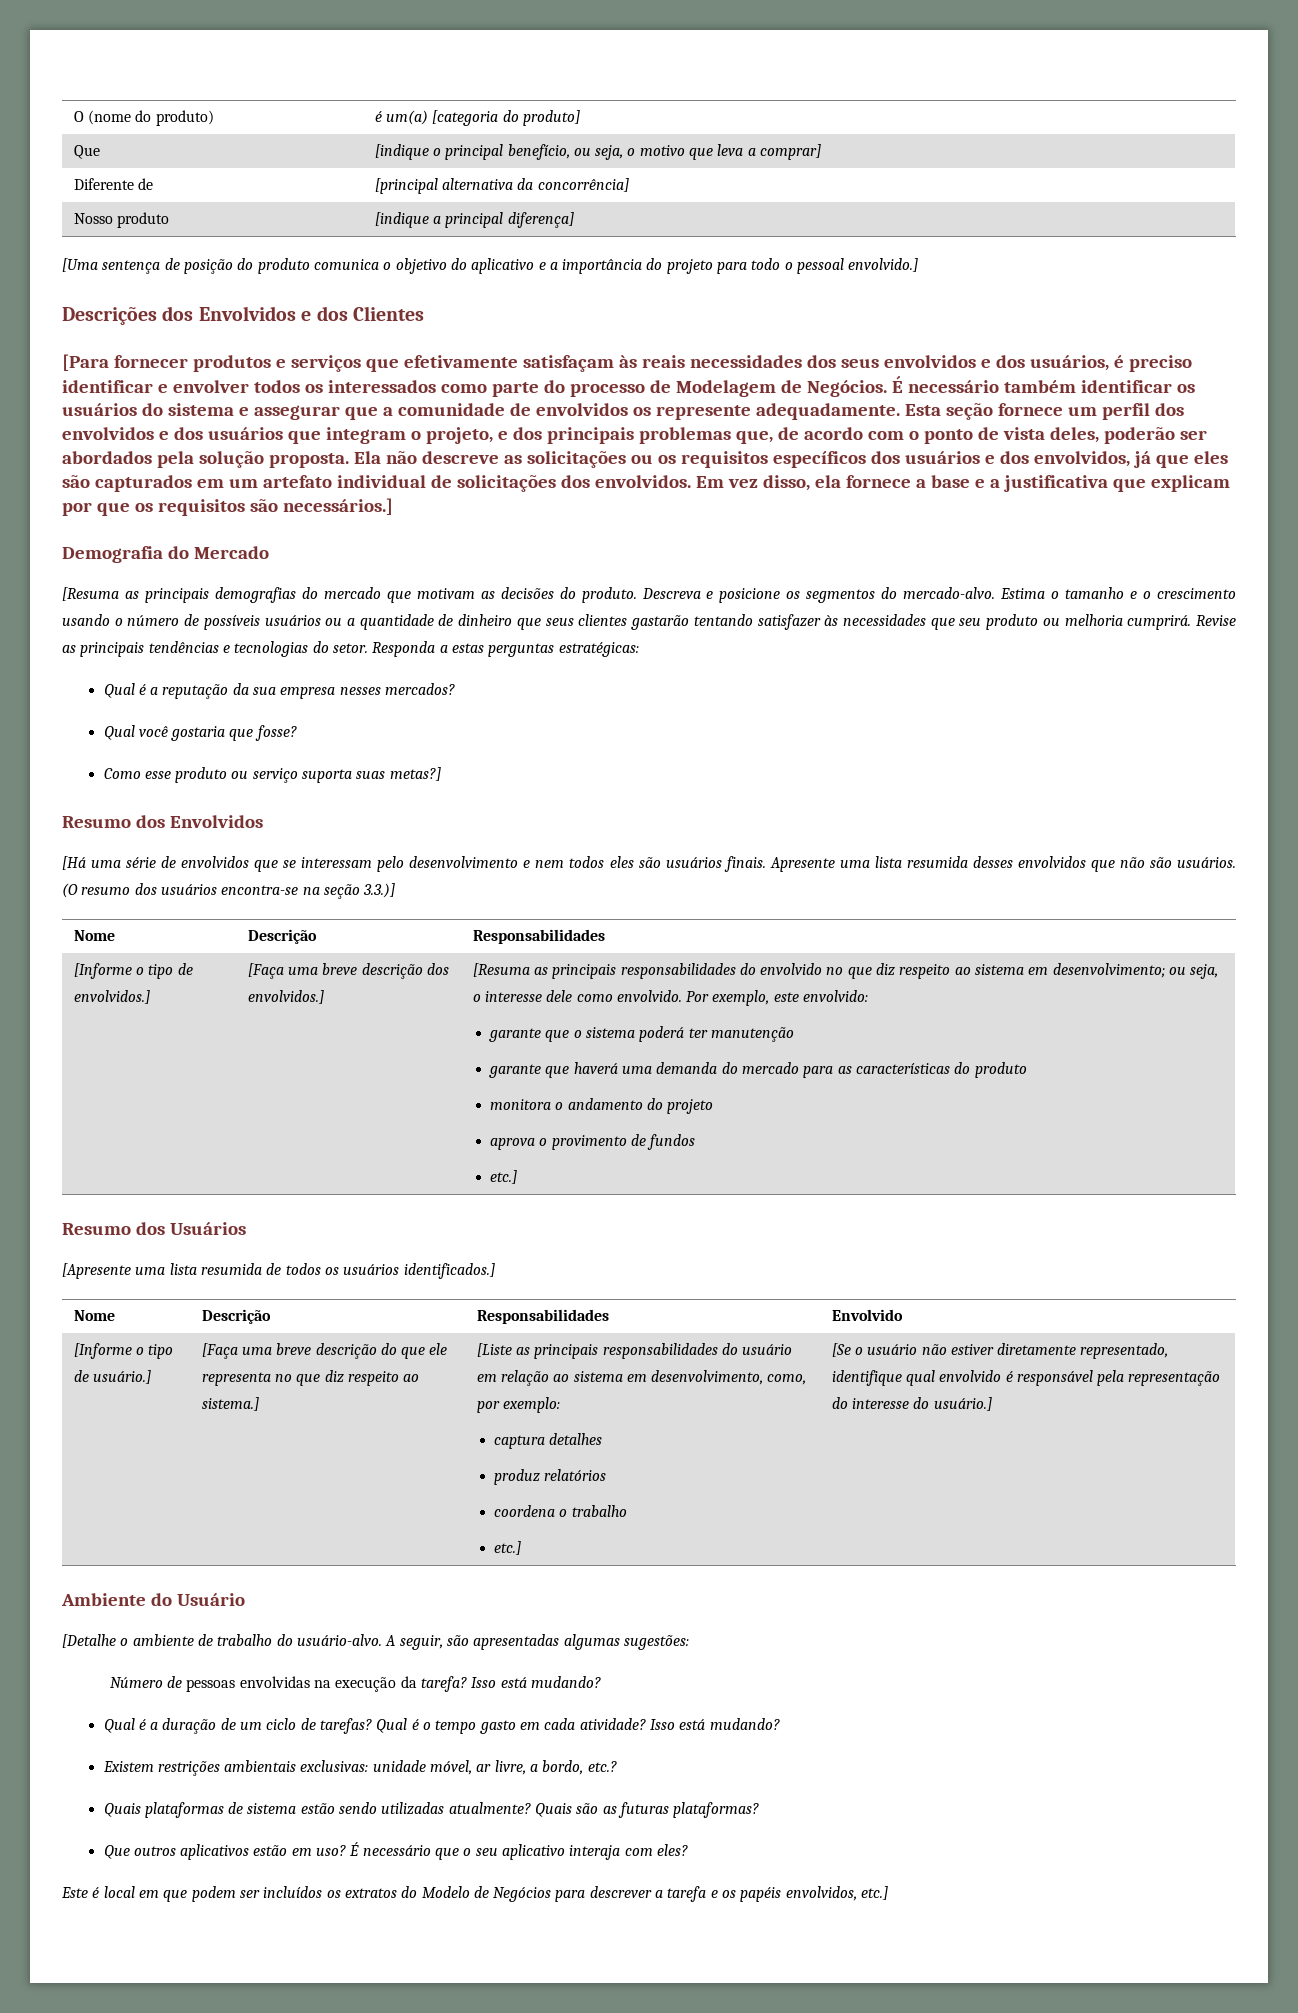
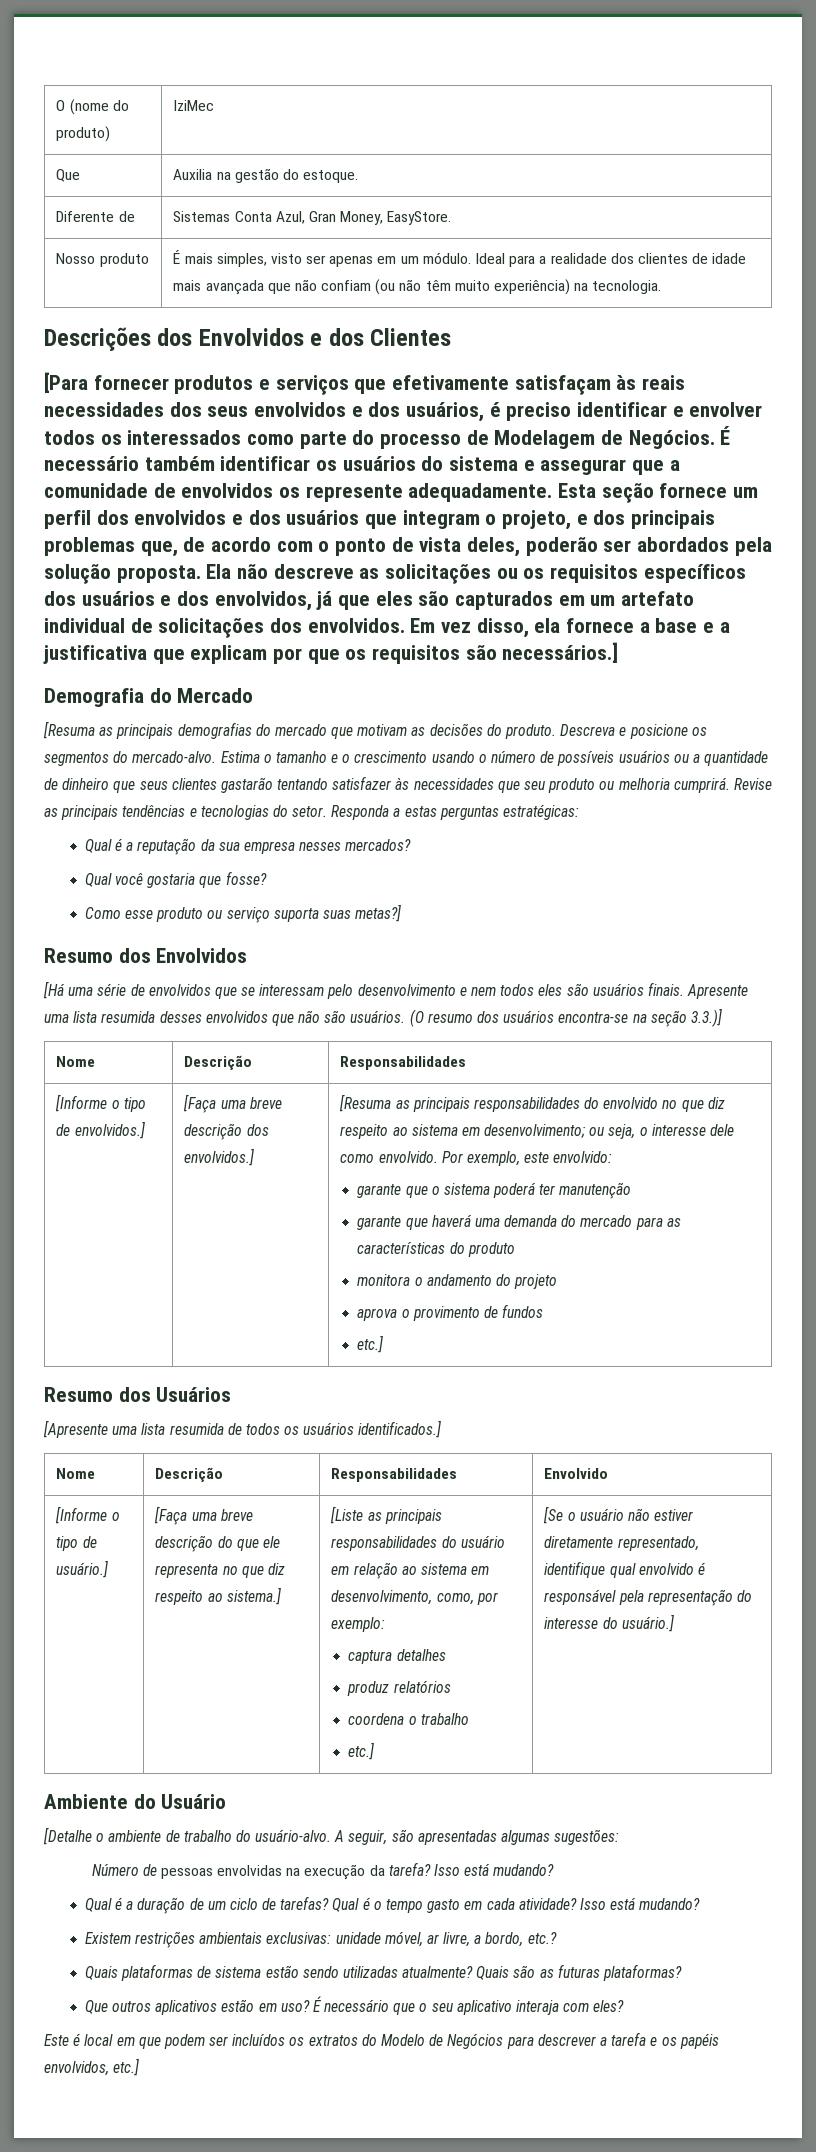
- O (nome do produto) | é um(a) [categoria do produto]
- Que | [indique o principal benefício, ou seja, o motivo que leva a comprar]
- Diferente de | [principal alternativa da concorrência]
- Nosso produto | [indique a principal diferença]
- [Uma sentença de posição do produto comunica o objetivo do aplicativo e a importância do projeto para todo o pessoal envolvido.]
+ O (nome do produto) | IziMec
+ Que | Auxilia na gestão do estoque.
+ Diferente de | Sistemas Conta Azul, Gran Money, EasyStore.
+ Nosso produto | É mais simples, visto ser apenas em um módulo. Ideal para a realidade dos clientes de idade mais avançada que não confiam (ou não têm muito experiência) na tecnologia.

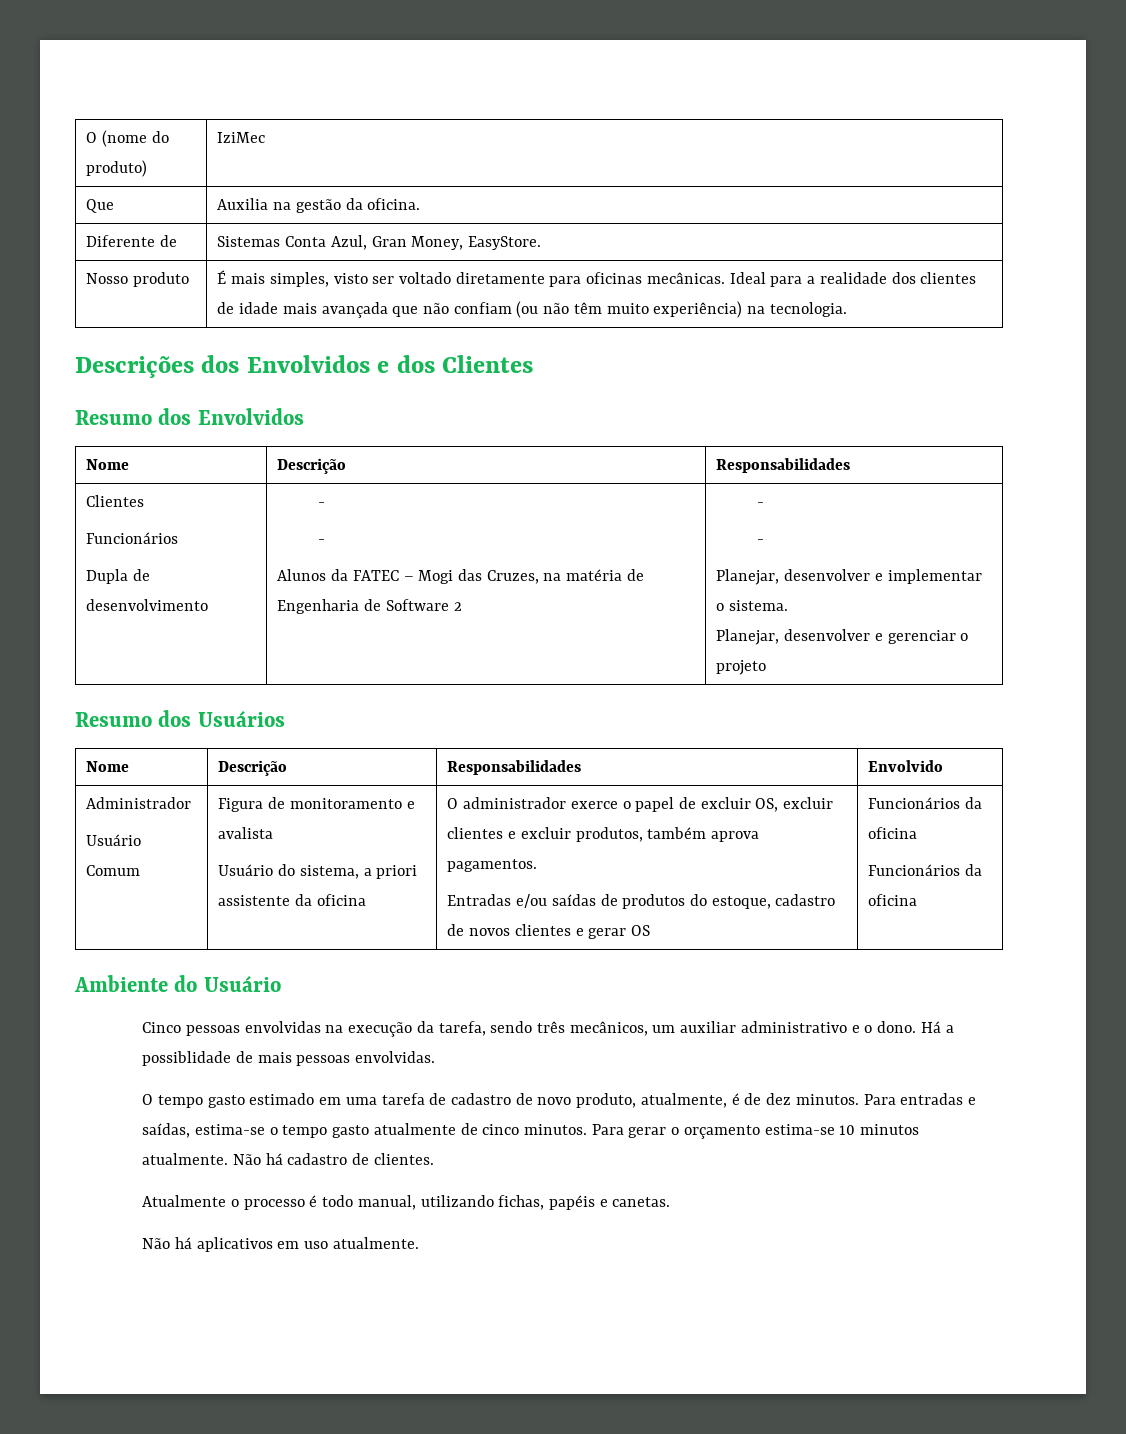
- Que | Auxilia na gestão do estoque.
+ Que | Auxilia na gestão da oficina.
- Nosso produto | É mais simples, visto ser apenas em um módulo. Ideal para a realidade dos clientes de idade mais avançada que não confiam (ou não têm muito experiência) na tecnologia.
+ Nosso produto | É mais simples, visto ser voltado diretamente para oficinas mecânicas. Ideal para a realidade dos clientes de idade mais avançada que não confiam (ou não têm muito experiência) na tecnologia.
- [Para fornecer produtos e serviços que efetivamente satisfaçam às reais necessidades dos seus envolvidos e dos usuários, é preciso identificar e envolver todos os interessados como parte do processo de Modelagem de Negócios. É necessário também identificar os usuários do sistema e assegurar que a comunidade de envolvidos os represente adequadamente. Esta seção fornece um perfil dos envolvidos e dos usuários que integram o projeto, e dos principais problemas que, de acordo com o ponto de vista deles, poderão ser abordados pela solução proposta. Ela não descreve as solicitações ou os requisitos específicos dos usuários e dos envolvidos, já que eles são capturados em um artefato individual de solicitações dos envolvidos. Em vez disso, ela fornece a base e a justificativa que explicam por que os requisitos são necessários.]
- Demografia do Mercado
- [Resuma as principais demografias do mercado que motivam as decisões do produto. Descreva e posicione os segmentos do mercado-alvo. Estima o tamanho e o crescimento usando o número de possíveis usuários ou a quantidade de dinheiro que seus clientes gastarão tentando satisfazer às necessidades que seu produto ou melhoria cumprirá. Revise as principais tendências e tecnologias do setor. Responda a estas perguntas estratégicas:
- Qual é a reputação da sua empresa nesses mercados?
- Qual você gostaria que fosse?
- Como esse produto ou serviço suporta suas metas?]
  Resumo dos Envolvidos
- [Há uma série de envolvidos que se interessam pelo desenvolvimento e nem todos eles são usuários finais. Apresente uma lista resumida desses envolvidos que não são usuários. (O resumo dos usuários encontra-se na seção 3.3.)]
  Nome | Descrição | Responsabilidades
- [Informe o tipo de envolvidos.] | [Faça uma breve descrição dos envolvidos.] | [Resuma as principais responsabilidades do envolvido no que diz respeito ao sistema em desenvolvimento; ou seja, o interesse dele como envolvido. Por exemplo, este envolvido:
- garante que o sistema poderá ter manutenção
- garante que haverá uma demanda do mercado para as características do produto
- monitora o andamento do projeto
- aprova o provimento de fundos
- etc.]
+ Clientes
+ Funcionários
+ Dupla de desenvolvimento | -
+ -
+ Alunos da FATEC – Mogi das Cruzes, na matéria de Engenharia de Software 2 | -
+ -
+ Planejar, desenvolver e implementar o sistema.
+ Planejar, desenvolver e gerenciar o projeto
  Resumo dos Usuários
- [Apresente uma lista resumida de todos os usuários identificados.]
  Nome | Descrição | Responsabilidades | Envolvido
- [Informe o tipo de usuário.] | [Faça uma breve descrição do que ele representa no que diz respeito ao sistema.] | [Liste as principais responsabilidades do usuário em relação ao sistema em desenvolvimento, como, por exemplo:
- captura detalhes
- produz relatórios
- coordena o trabalho
- etc.] | [Se o usuário não estiver diretamente representado, identifique qual envolvido é responsável pela representação do interesse do usuário.]
+ Administrador
+ Usuário Comum | Figura de monitoramento e avalista
+ Usuário do sistema, a priori assistente da oficina | O administrador exerce o papel de excluir OS, excluir clientes e excluir produtos, também aprova pagamentos.
+ Entradas e/ou saídas de produtos do estoque, cadastro de novos clientes e gerar OS | Funcionários da oficina
+ Funcionários da oficina
  Ambiente do Usuário
- [Detalhe o ambiente de trabalho do usuário-alvo. A seguir, são apresentadas algumas sugestões:
- Número de pessoas envolvidas na execução da tarefa? Isso está mudando?
- Qual é a duração de um ciclo de tarefas? Qual é o tempo gasto em cada atividade? Isso está mudando?
- Existem restrições ambientais exclusivas: unidade móvel, ar livre, a bordo, etc.?
- Quais plataformas de sistema estão sendo utilizadas atualmente? Quais são as futuras plataformas?
- Que outros aplicativos estão em uso? É necessário que o seu aplicativo interaja com eles?
- Este é local em que podem ser incluídos os extratos do Modelo de Negócios para descrever a tarefa e os papéis envolvidos, etc.]
+ Cinco pessoas envolvidas na execução da tarefa, sendo três mecânicos, um auxiliar administrativo e o dono. Há a possiblidade de mais pessoas envolvidas.
+ O tempo gasto estimado em uma tarefa de cadastro de novo produto, atualmente, é de dez minutos. Para entradas e saídas, estima-se o tempo gasto atualmente de cinco minutos. Para gerar o orçamento estima-se 10 minutos atualmente. Não há cadastro de clientes.
+ Atualmente o processo é todo manual, utilizando fichas, papéis e canetas.
+ Não há aplicativos em uso atualmente.

